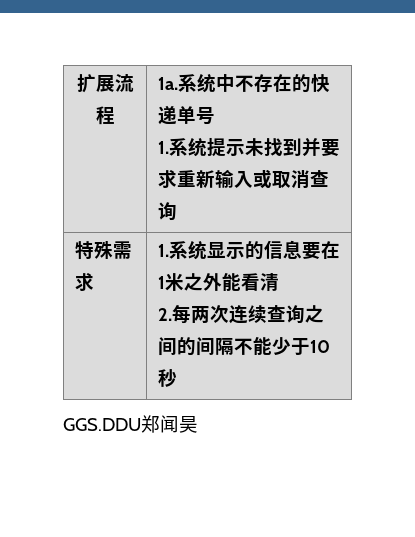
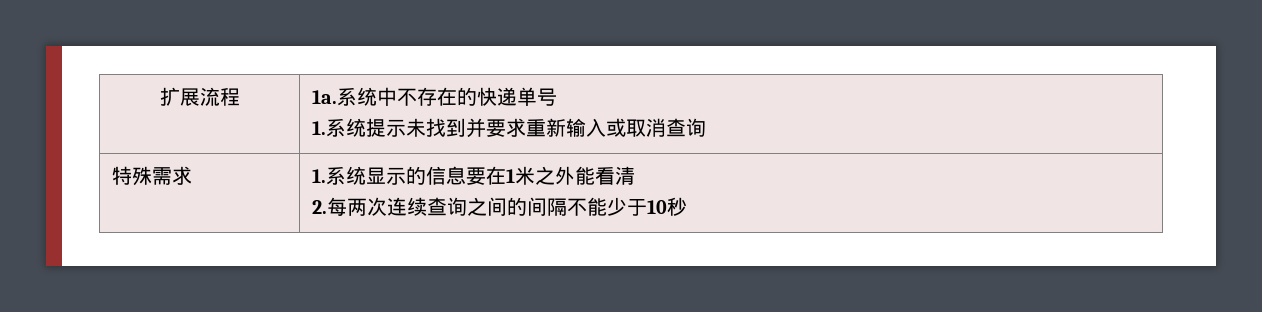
- GGS.DDU郑闻昊

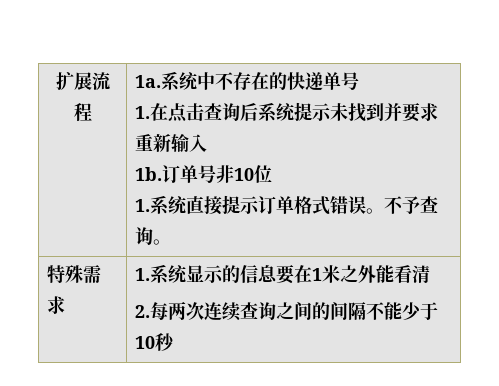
  扩展流程 | 1a.系统中不存在的快递单号
- 1.系统提示未找到并要求重新输入或取消查询
+ 1.在点击查询后系统提示未找到并要求重新输入
+ 1b.订单号非10位
+ 1.系统直接提示订单格式错误。不予查询。

